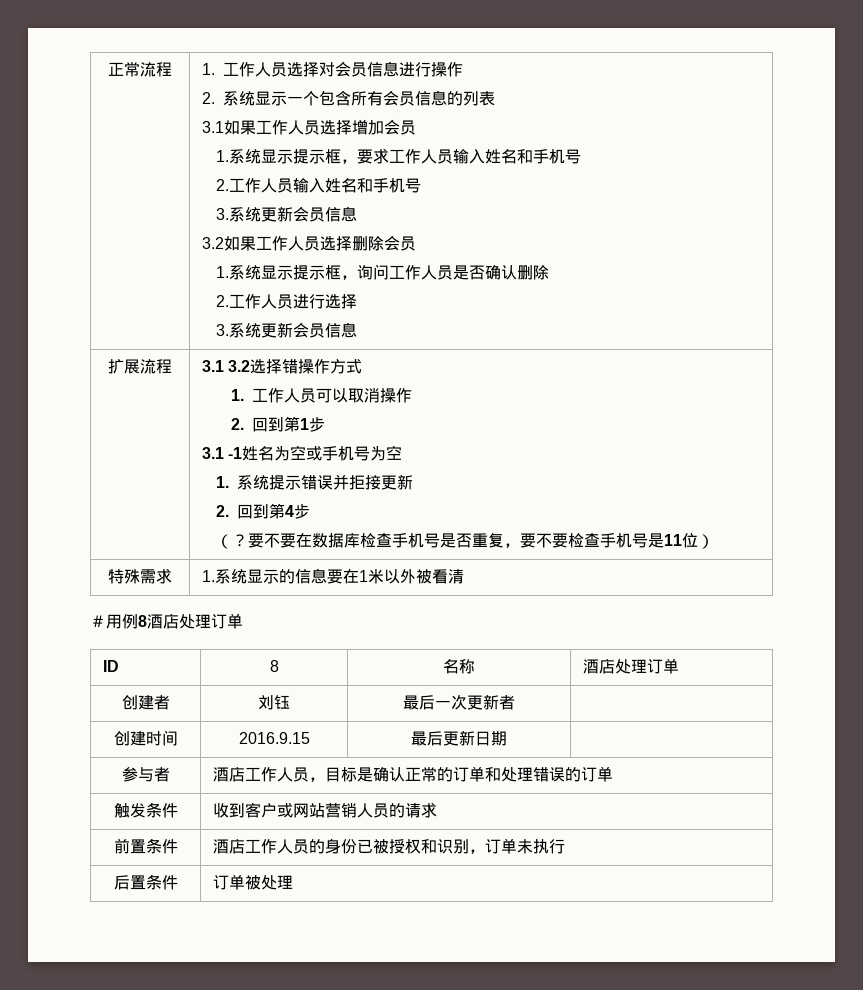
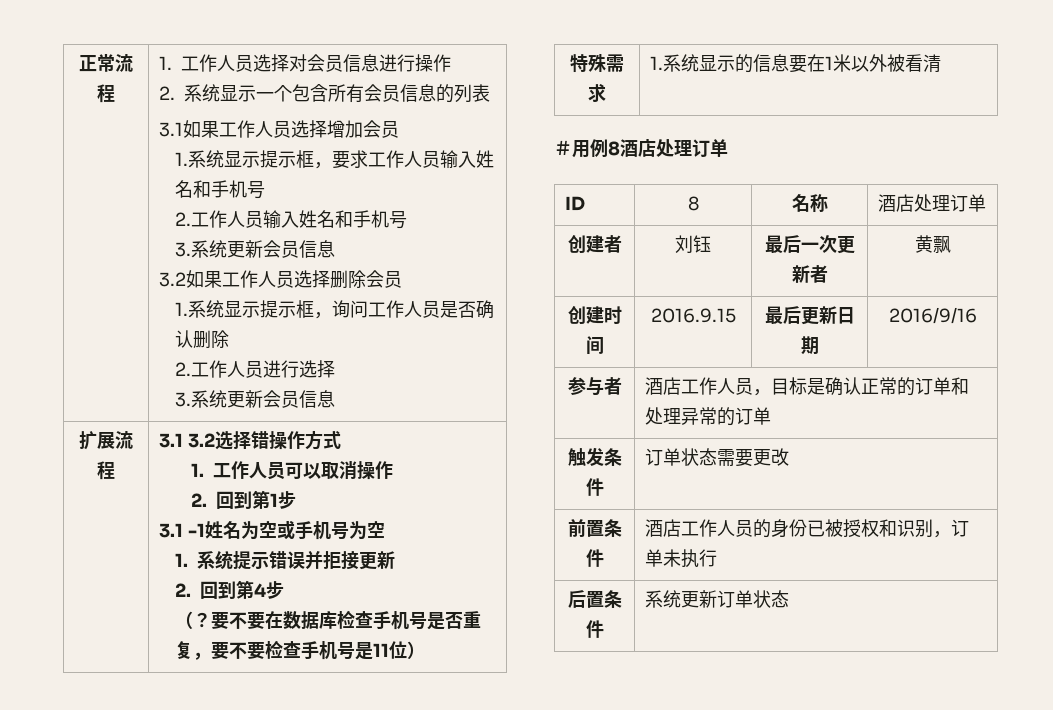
- 创建者 | 刘钰 | 最后一次更新者 |
+ 创建者 | 刘钰 | 最后一次更新者 | 黄飘
- 创建时间 | 2016.9.15 | 最后更新日期 |
+ 创建时间 | 2016.9.15 | 最后更新日期 | 2016/9/16
- 参与者 | 酒店工作人员，目标是确认正常的订单和处理错误的订单
+ 参与者 | 酒店工作人员，目标是确认正常的订单和处理异常的订单
- 触发条件 | 收到客户或网站营销人员的请求
+ 触发条件 | 订单状态需要更改
- 后置条件 | 订单被处理
+ 后置条件 | 系统更新订单状态

